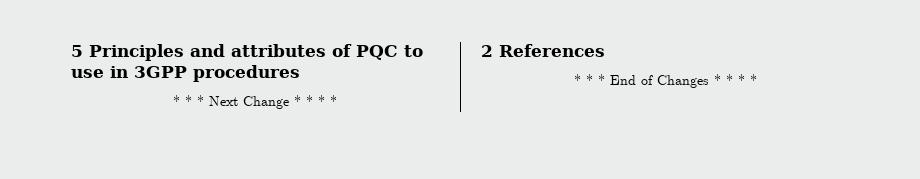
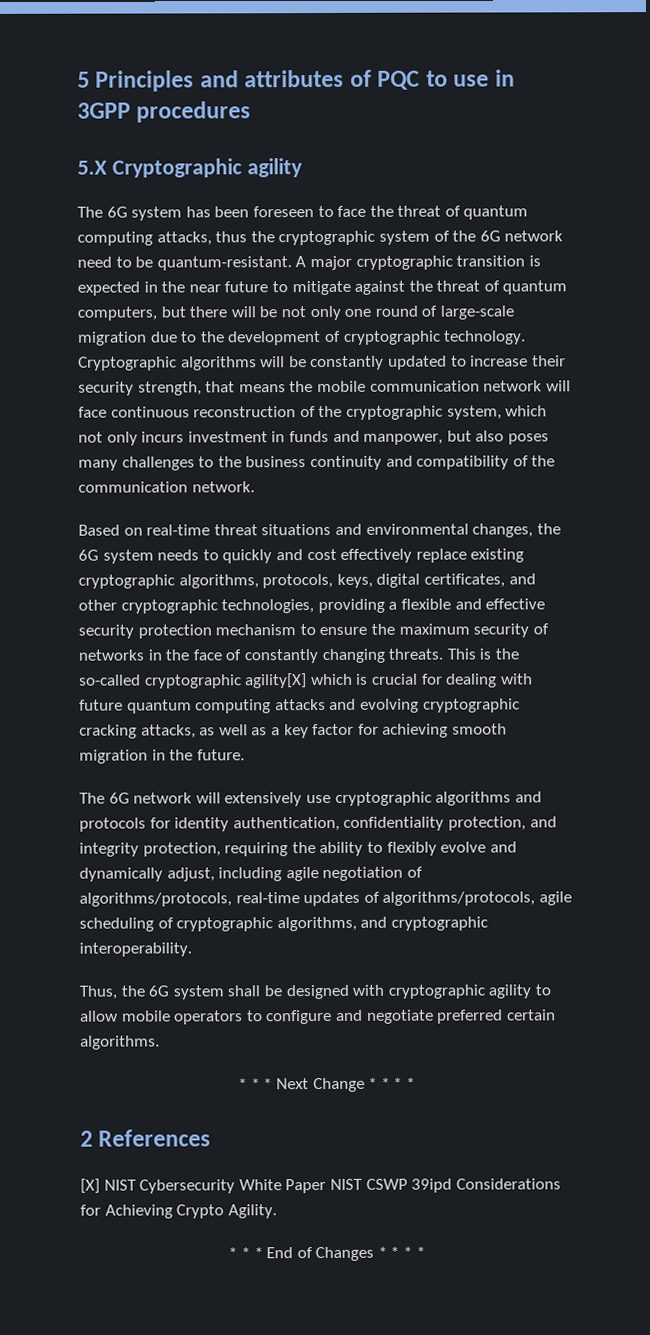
+ 5.X Cryptographic agility
+ The 6G system has been foreseen to face the threat of quantum computing attacks, thus the cryptographic system of the 6G network need to be quantum-resistant. A major cryptographic transition is expected in the near future to mitigate against the threat of quantum computers, but there will be not only one round of large-scale migration due to the development of cryptographic technology. Cryptographic algorithms will be constantly updated to increase their security strength, that means the mobile communication network will face continuous reconstruction of the cryptographic system, which not only incurs investment in funds and manpower, but also poses many challenges to the business continuity and compatibility of the communication network.
+ Based on real-time threat situations and environmental changes, the 6G system needs to quickly and cost effectively replace existing cryptographic algorithms, protocols, keys, digital certificates, and other cryptographic technologies, providing a flexible and effective security protection mechanism to ensure the maximum security of networks in the face of constantly changing threats. This is the so-called cryptographic agility[X] which is crucial for dealing with future quantum computing attacks and evolving cryptographic cracking attacks, as well as a key factor for achieving smooth migration in the future.
+ The 6G network will extensively use cryptographic algorithms and protocols for identity authentication, confidentiality protection, and integrity protection, requiring the ability to flexibly evolve and dynamically adjust, including agile negotiation of algorithms/protocols, real-time updates of algorithms/protocols, agile scheduling of cryptographic algorithms, and cryptographic interoperability.
+ Thus, the 6G system shall be designed with cryptographic agility to allow mobile operators to configure and negotiate preferred certain algorithms.
+ [X] NIST Cybersecurity White Paper NIST CSWP 39ipd Considerations for Achieving Crypto Agility.

